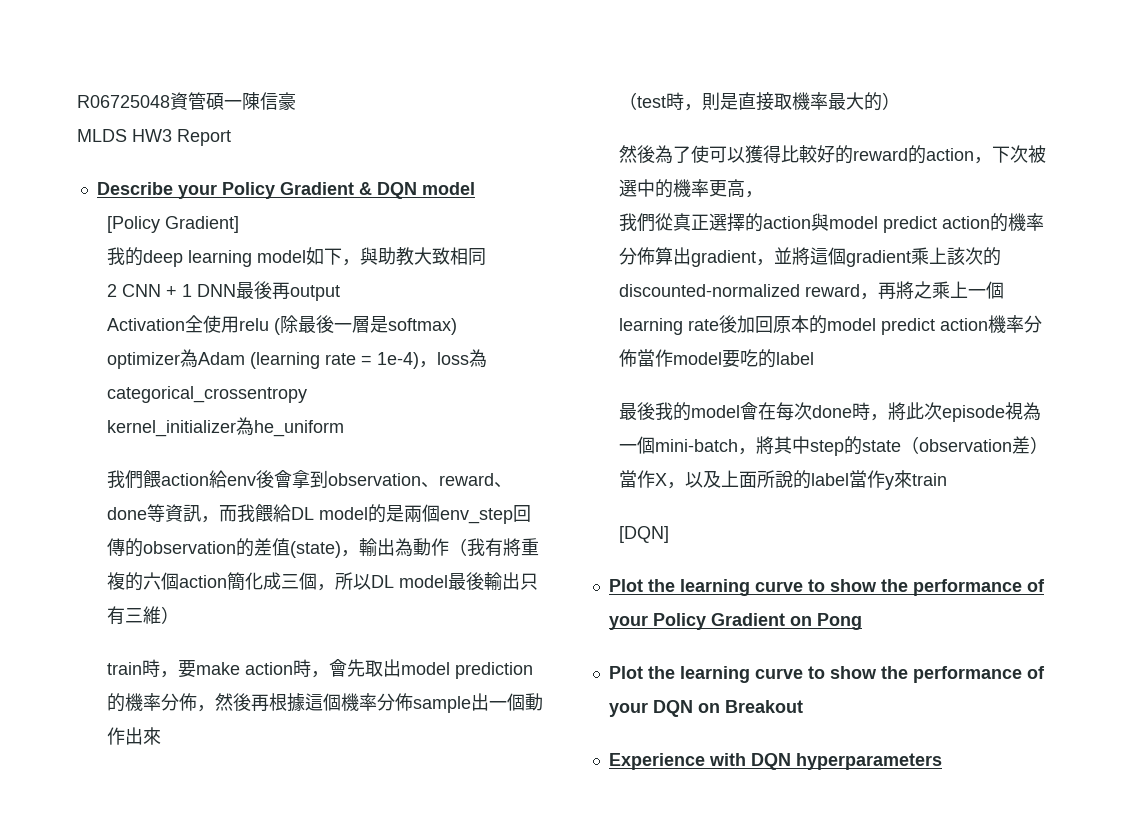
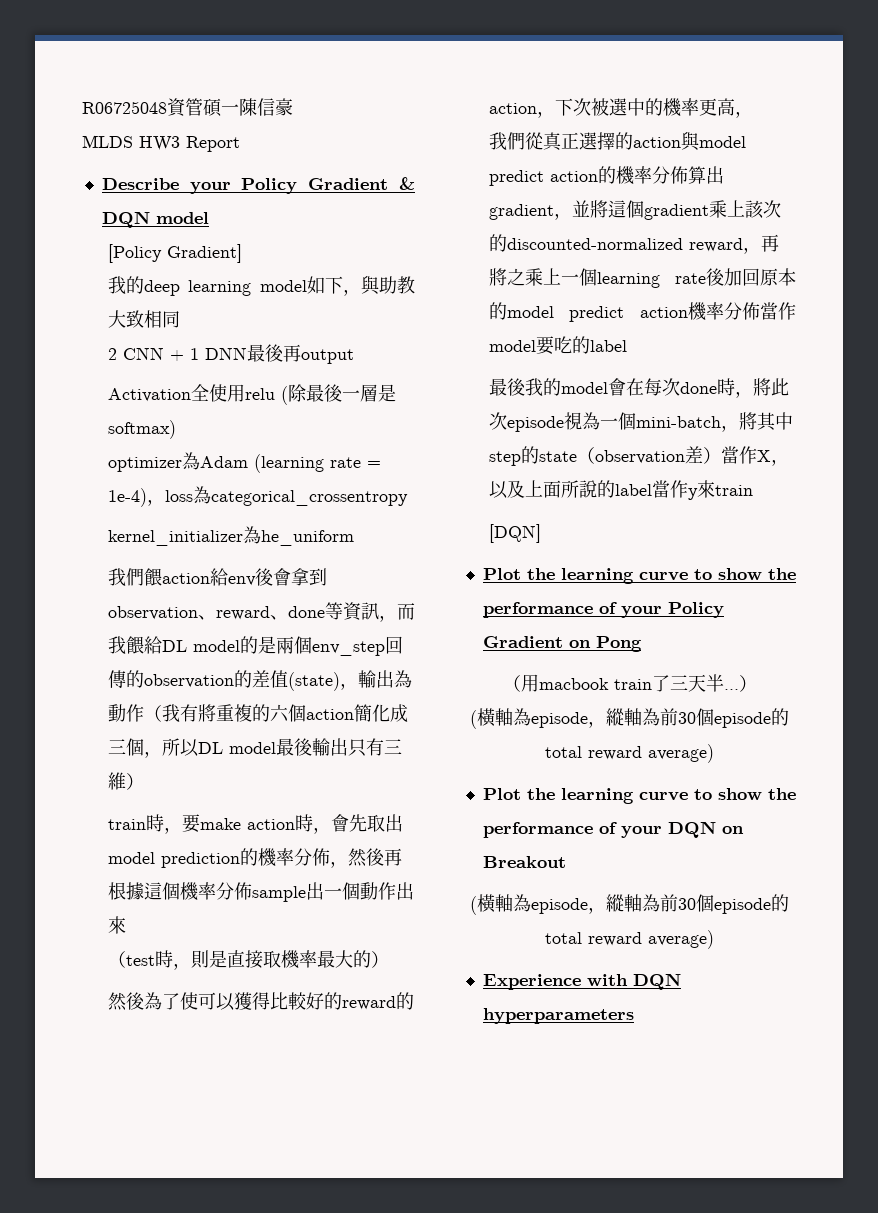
+ （用macbook train了三天半…）
+ (橫軸為episode，縱軸為前30個episode的total reward average)
  Plot the learning curve to show the performance of your DQN on Breakout
+ (橫軸為episode，縱軸為前30個episode的total reward average)

